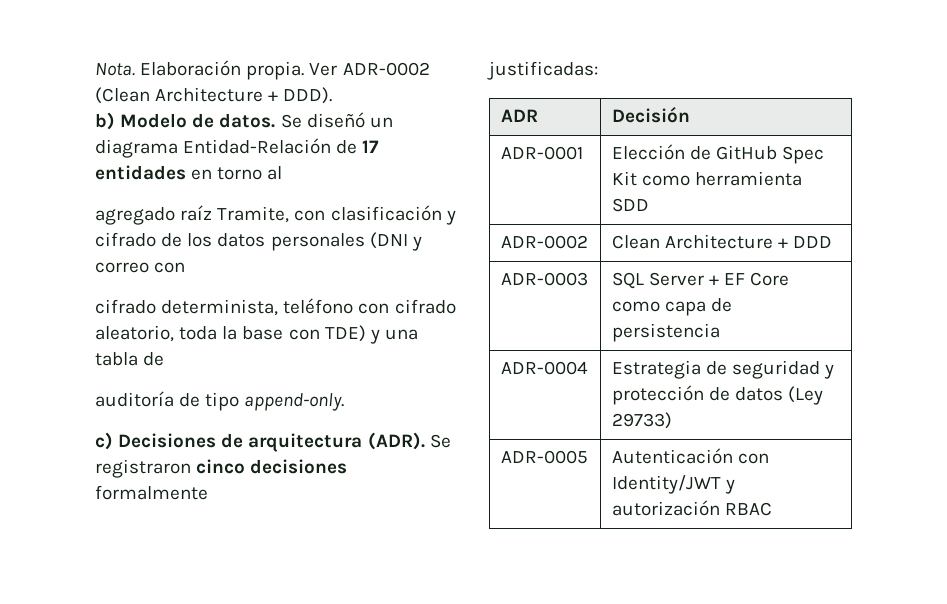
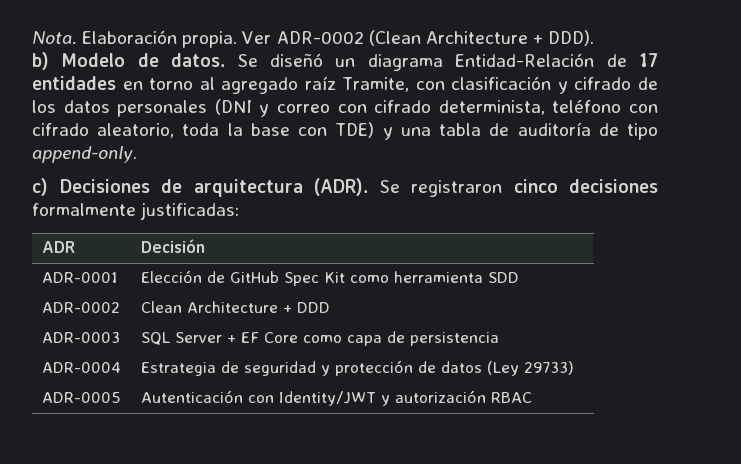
- Se diseñó un diagrama Entidad-Relación de 17 entidades en torno al
- agregado raíz Tramite, con clasificación y cifrado de los datos personales (DNI y correo con
- cifrado determinista, teléfono con cifrado aleatorio, toda la base con TDE) y una tabla de
- auditoría de tipo append-only.
+ Se diseñó un diagrama Entidad-Relación de 17 entidades en torno al agregado raíz Tramite, con clasificación y cifrado de los datos personales (DNI y correo con cifrado determinista, teléfono con cifrado aleatorio, toda la base con TDE) y una tabla de auditoría de tipo append-only.
- Se registraron cinco decisiones formalmente
- justificadas:
+ Se registraron cinco decisiones formalmente justificadas:

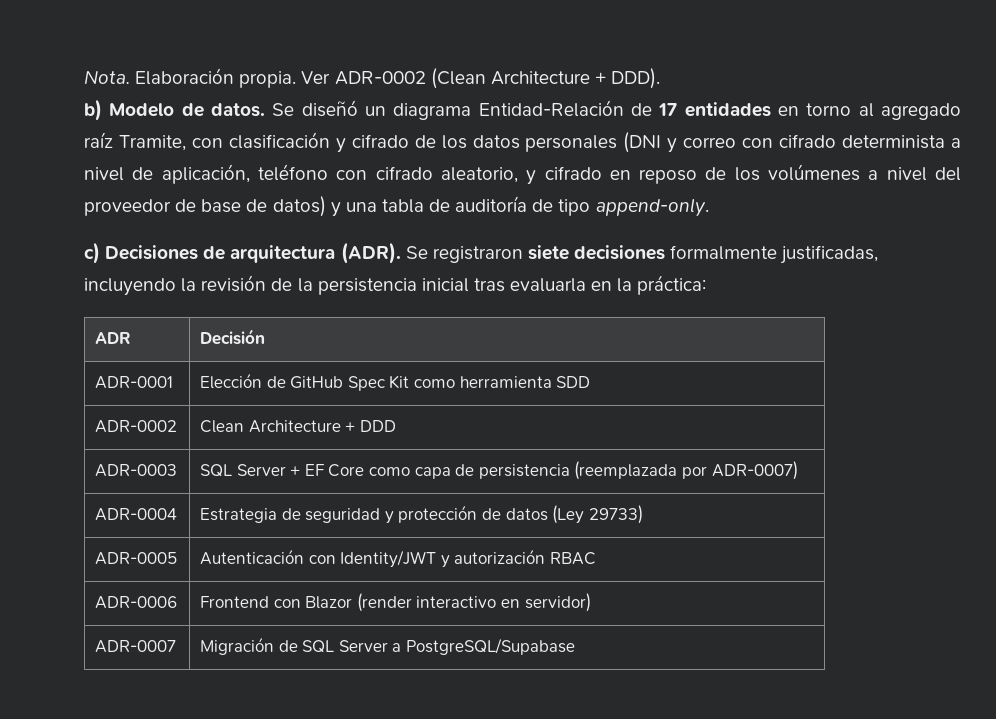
- Se diseñó un diagrama Entidad-Relación de 17 entidades en torno al agregado raíz Tramite, con clasificación y cifrado de los datos personales (DNI y correo con cifrado determinista, teléfono con cifrado aleatorio, toda la base con TDE) y una tabla de auditoría de tipo append-only.
+ Se diseñó un diagrama Entidad-Relación de 17 entidades en torno al agregado raíz Tramite, con clasificación y cifrado de los datos personales (DNI y correo con cifrado determinista a nivel de aplicación, teléfono con cifrado aleatorio, y cifrado en reposo de los volúmenes a nivel del proveedor de base de datos) y una tabla de auditoría de tipo append-only.
- Se registraron cinco decisiones formalmente justificadas:
+ Se registraron siete decisiones formalmente justificadas, incluyendo la revisión de la persistencia inicial tras evaluarla en la práctica:
- ADR-0003 | SQL Server + EF Core como capa de persistencia
+ ADR-0003 | SQL Server + EF Core como capa de persistencia (reemplazada por ADR-0007)
+ ADR-0006 | Frontend con Blazor (render interactivo en servidor)
+ ADR-0007 | Migración de SQL Server a PostgreSQL/Supabase

